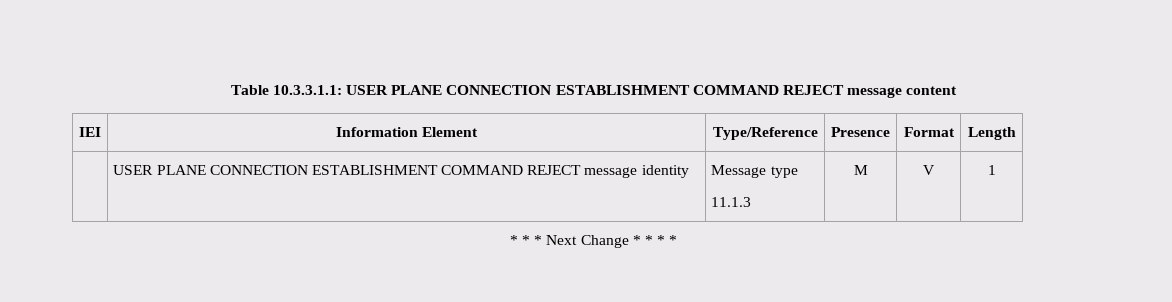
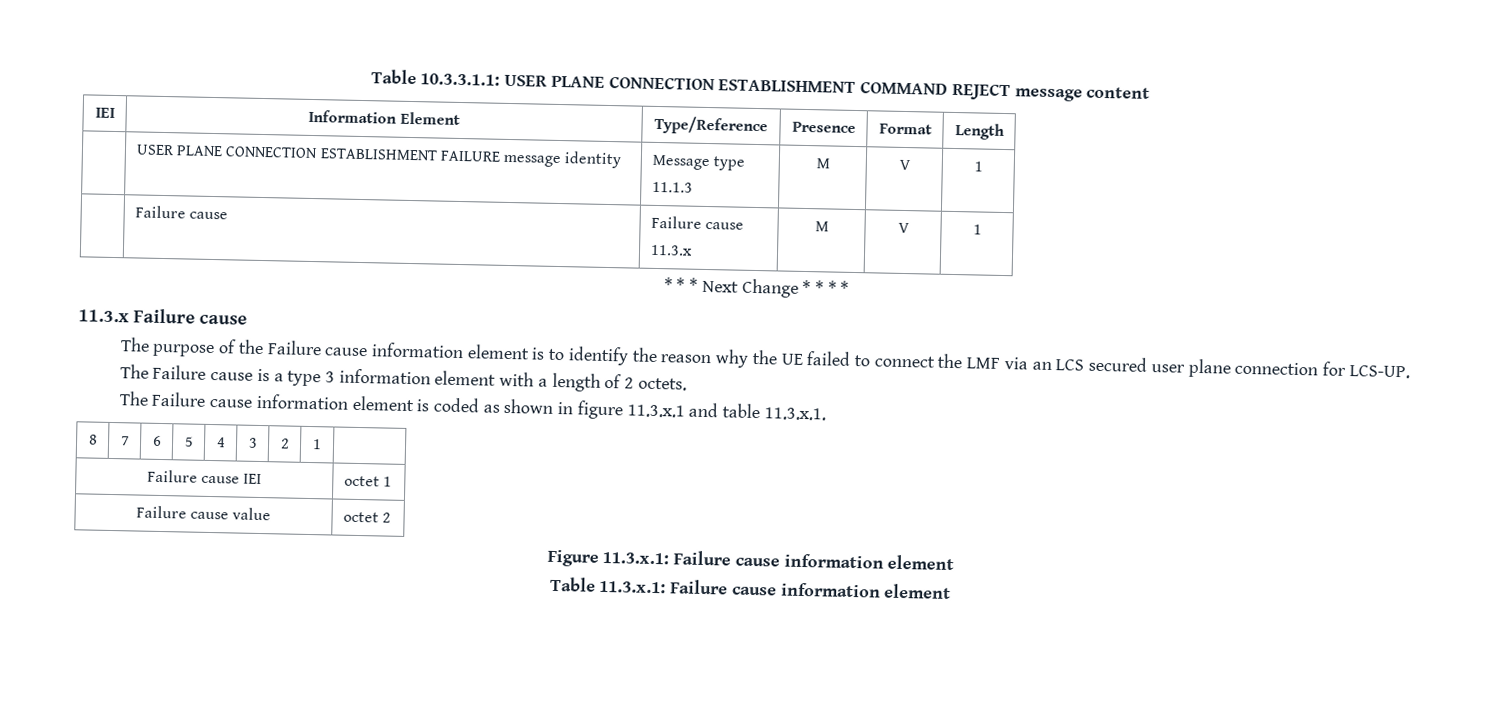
- | USER PLANE CONNECTION ESTABLISHMENT COMMAND REJECT message identity | Message type
+ | USER PLANE CONNECTION ESTABLISHMENT FAILURE message identity | Message type
+ | Failure cause | Failure cause
+ 11.3.x | M | V | 1
+ 11.3.x Failure cause
+ The purpose of the Failure cause information element is to identify the reason why the UE failed to connect the LMF via an LCS secured user plane connection for LCS-UP.
+ The Failure cause is a type 3 information element with a length of 2 octets.
+ The Failure cause information element is coded as shown in figure 11.3.x.1 and table 11.3.x.1.
+ 8 | 7 | 6 | 5 | 4 | 3 | 2 | 1 |
+ Failure cause IEI | octet 1
+ Failure cause value | octet 2
+ Figure 11.3.x.1: Failure cause information element
+ Table 11.3.x.1: Failure cause information element

